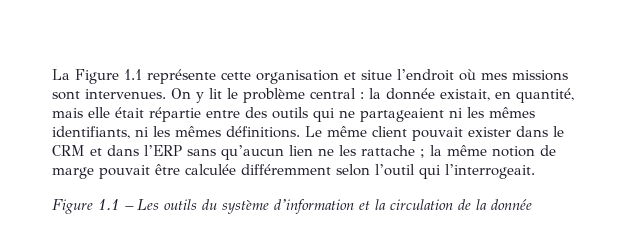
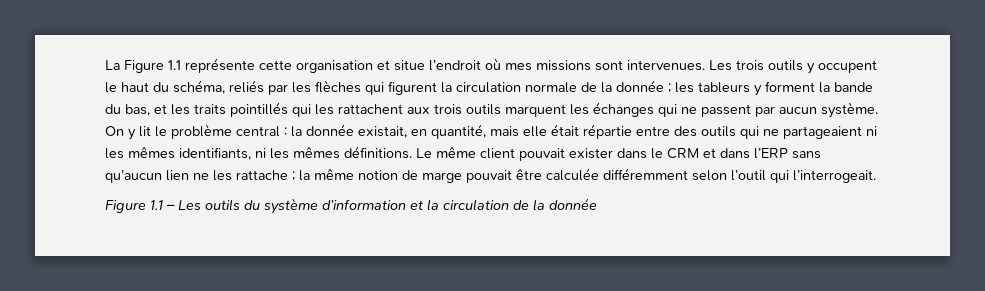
+ Les trois outils y occupent le haut du schéma, reliés par les flèches qui figurent la circulation normale de la donnée ; les tableurs y forment la bande du bas, et les traits pointillés qui les rattachent aux trois outils marquent les échanges qui ne passent par aucun système.

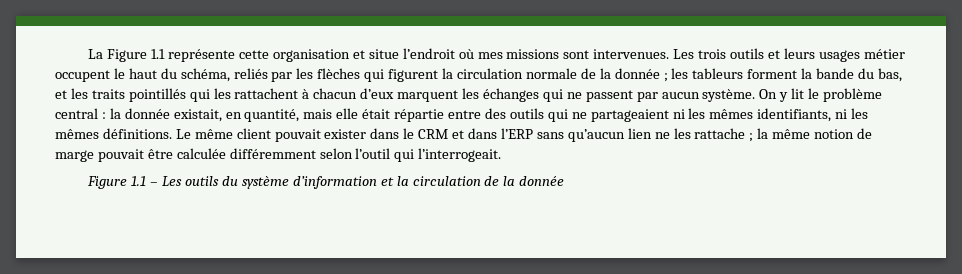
- Les trois outils y occupent le haut du schéma, reliés par les flèches qui figurent la circulation normale de la donnée ; les tableurs y forment la bande du bas, et les traits pointillés qui les rattachent aux trois outils marquent les échanges qui ne passent par aucun système.
+ Les trois outils et leurs usages métier occupent le haut du schéma, reliés par les flèches qui figurent la circulation normale de la donnée ; les tableurs forment la bande du bas, et les traits pointillés qui les rattachent à chacun d’eux marquent les échanges qui ne passent par aucun système.

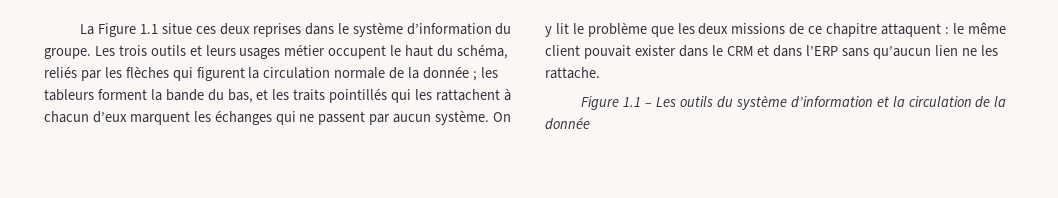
- La Figure 1.1 représente cette organisation et situe l’endroit où mes missions sont intervenues.
+ La Figure 1.1 situe ces deux reprises dans le système d’information du groupe.
- On y lit le problème central : la donnée existait, en quantité, mais elle était répartie entre des outils qui ne partageaient ni les mêmes identifiants, ni les mêmes définitions. Le même client pouvait exister dans le CRM et dans l’ERP sans qu’aucun lien ne les rattache ; la même notion de marge pouvait être calculée différemment selon l’outil qui l’interrogeait.
+ On y lit le problème que les deux missions de ce chapitre attaquent : le même client pouvait exister dans le CRM et dans l’ERP sans qu’aucun lien ne les rattache.

